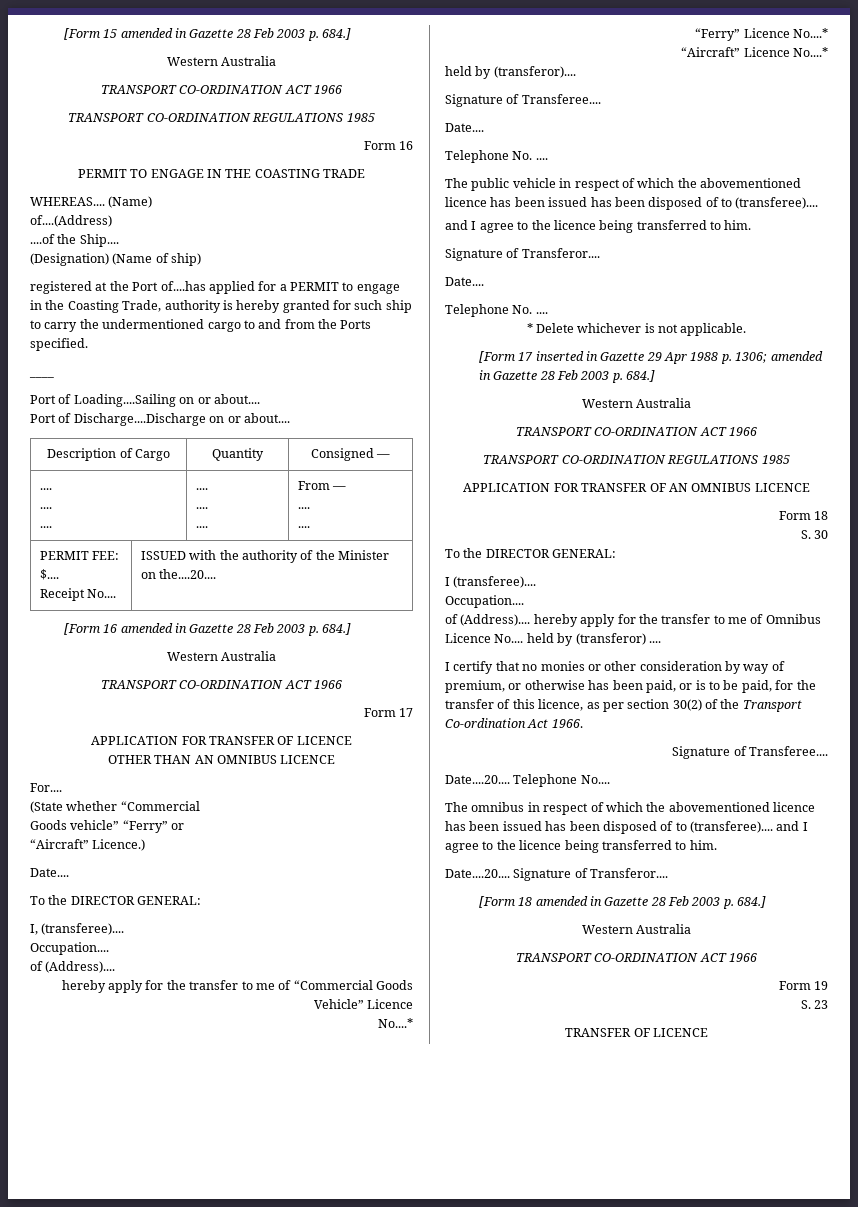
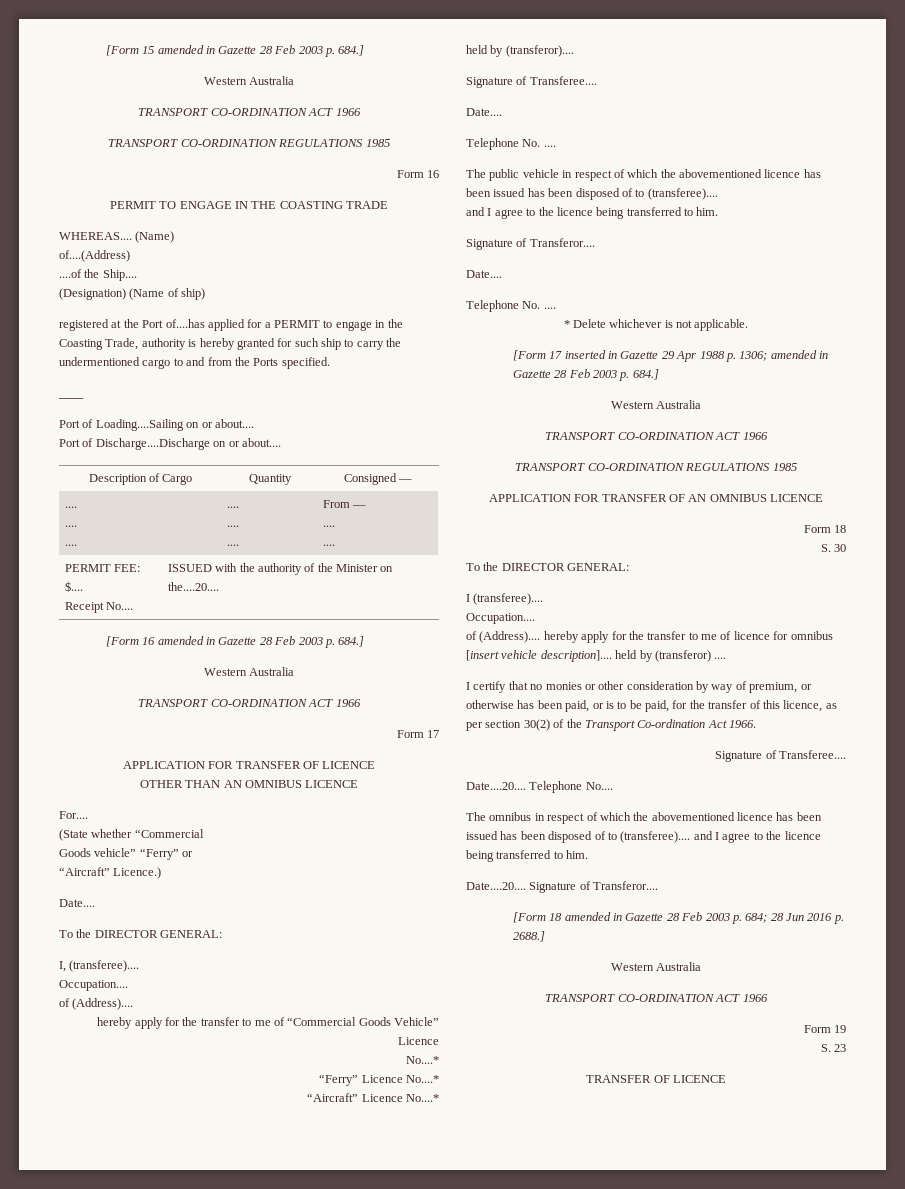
- of (Address).... hereby apply for the transfer to me of Omnibus Licence No.... held by (transferor) ....
+ of (Address).... hereby apply for the transfer to me of licence for omnibus [insert vehicle description].... held by (transferor) ....
- [Form 18 amended in Gazette 28 Feb 2003 p. 684.]
+ [Form 18 amended in Gazette 28 Feb 2003 p. 684; 28 Jun 2016 p. 2688.]

